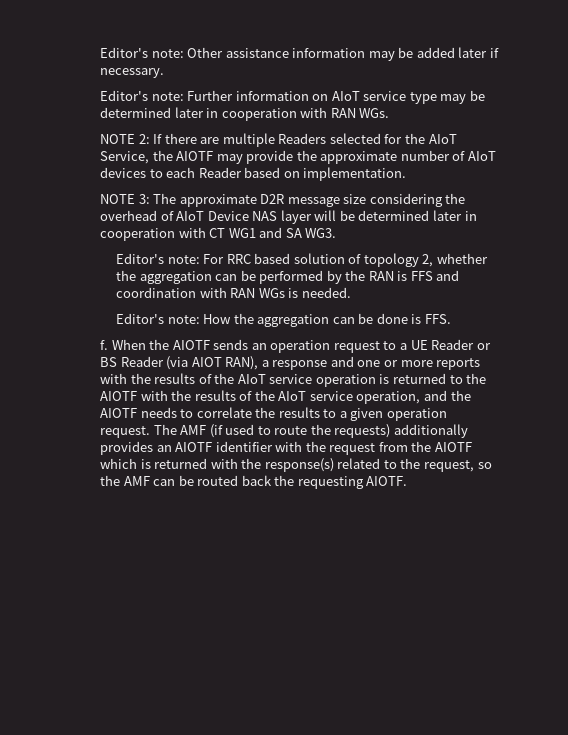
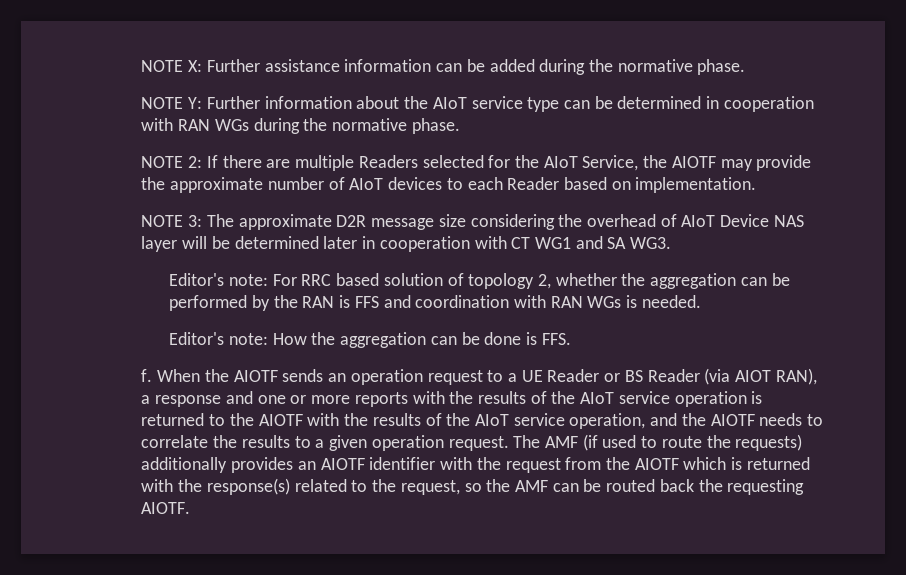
- Editor's note: Other assistance information may be added later if necessary.
- Editor's note: Further information on AIoT service type may be determined later in cooperation with RAN WGs.
+ NOTE X: Further assistance information can be added during the normative phase.
+ NOTE Y: Further information about the AIoT service type can be determined in cooperation with RAN WGs during the normative phase.

